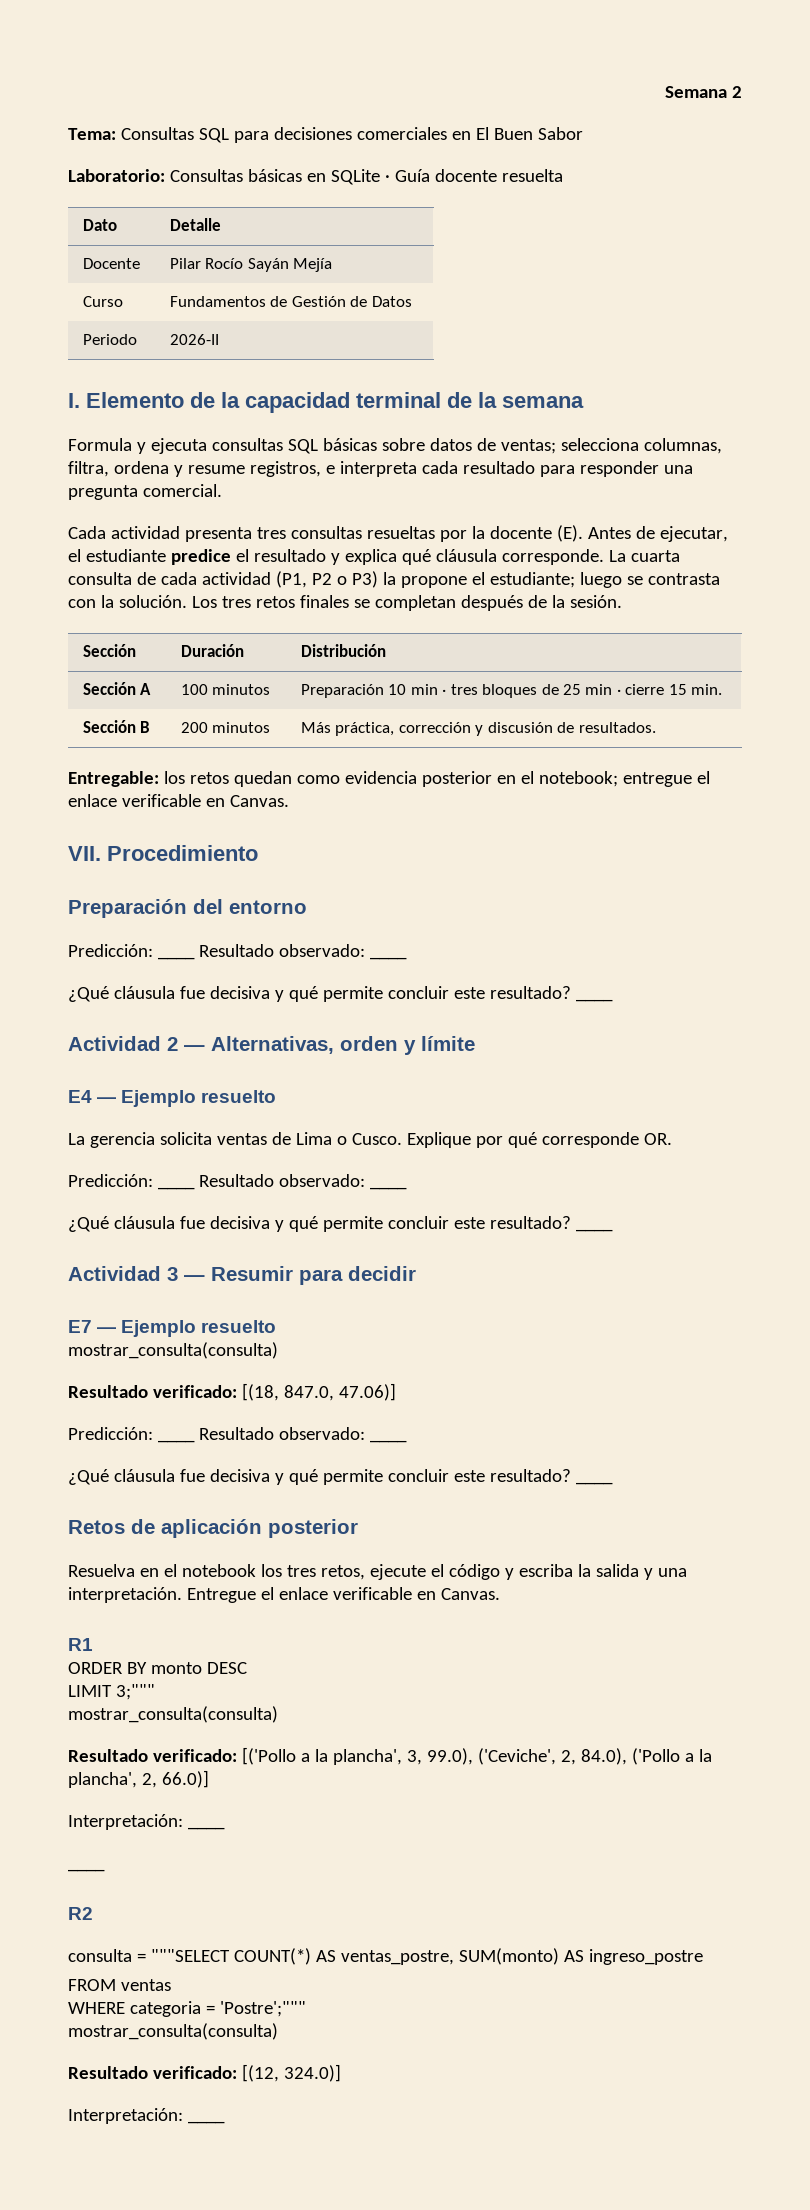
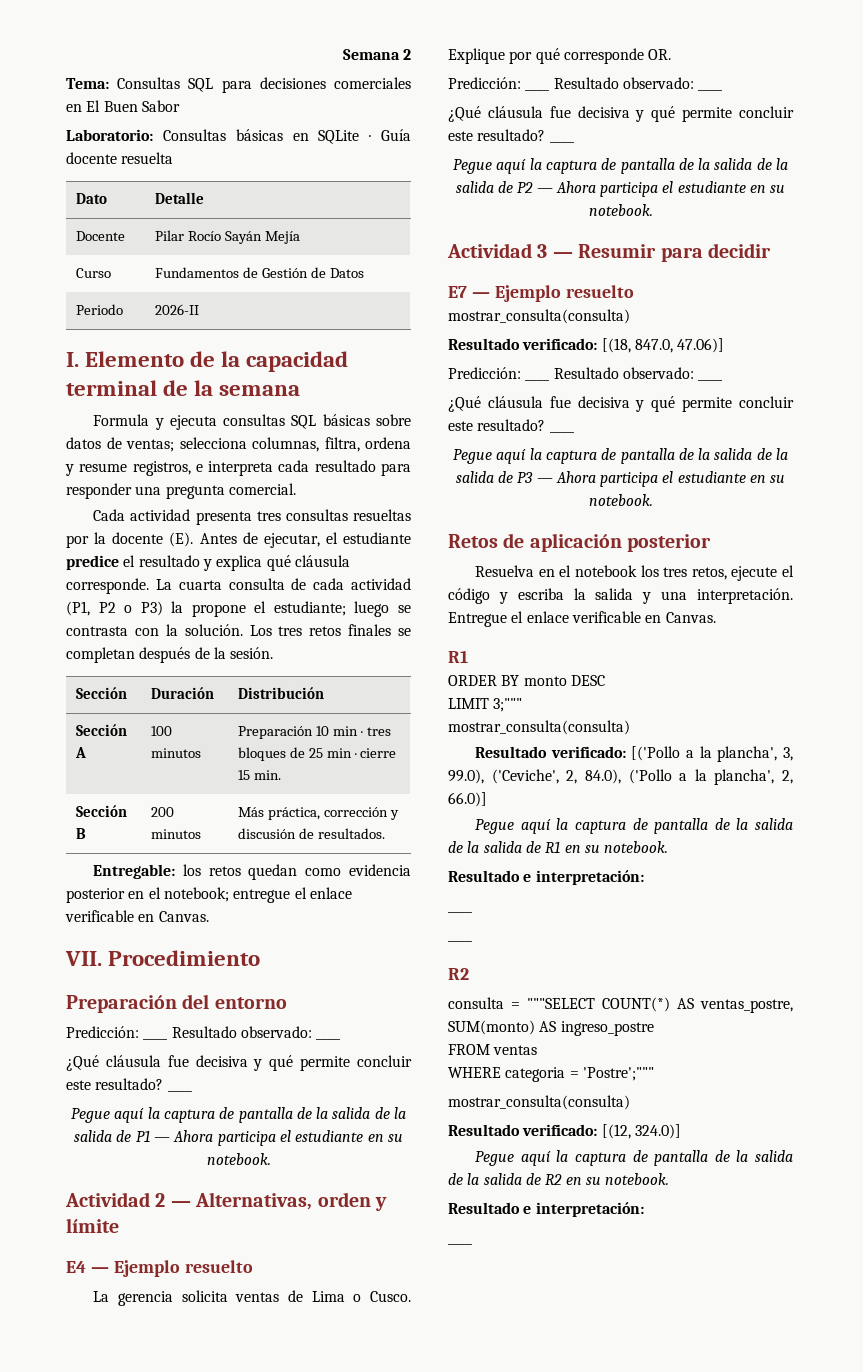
+ Pegue aquí la captura de pantalla de la salida de la salida de P1 — Ahora participa el estudiante en su notebook.
+ Pegue aquí la captura de pantalla de la salida de la salida de P2 — Ahora participa el estudiante en su notebook.
+ Pegue aquí la captura de pantalla de la salida de la salida de P3 — Ahora participa el estudiante en su notebook.
  Resultado verificado: [('Pollo a la plancha', 3, 99.0), ('Ceviche', 2, 84.0), ('Pollo a la plancha', 2, 66.0)]
- Interpretación: ____
+ Pegue aquí la captura de pantalla de la salida de la salida de R1 en su notebook.
+ Resultado e interpretación:
+ ____
  Resultado verificado: [(12, 324.0)]
- Interpretación: ____
+ Pegue aquí la captura de pantalla de la salida de la salida de R2 en su notebook.
+ Resultado e interpretación:
+ ____

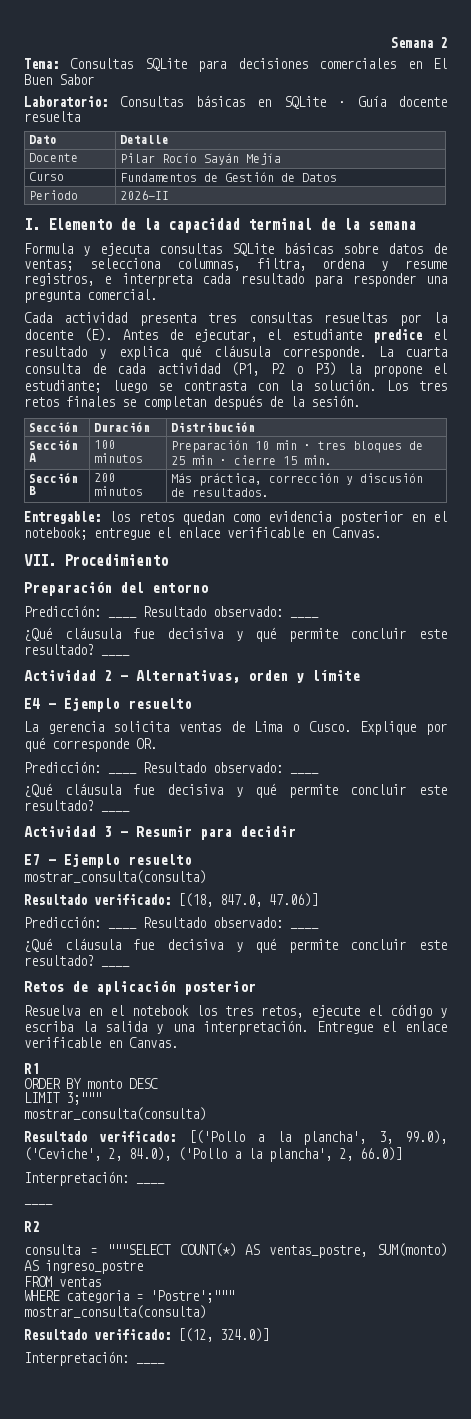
- Tema: Consultas SQL para decisiones comerciales en El Buen Sabor
+ Tema: Consultas SQLite para decisiones comerciales en El Buen Sabor
- Formula y ejecuta consultas SQL básicas sobre datos de ventas; selecciona columnas, filtra, ordena y resume registros, e interpreta cada resultado para responder una pregunta comercial.
+ Formula y ejecuta consultas SQLite básicas sobre datos de ventas; selecciona columnas, filtra, ordena y resume registros, e interpreta cada resultado para responder una pregunta comercial.
- Pegue aquí la captura de pantalla de la salida de la salida de P1 — Ahora participa el estudiante en su notebook.
- Pegue aquí la captura de pantalla de la salida de la salida de P2 — Ahora participa el estudiante en su notebook.
- Pegue aquí la captura de pantalla de la salida de la salida de P3 — Ahora participa el estudiante en su notebook.
  Resultado verificado: [('Pollo a la plancha', 3, 99.0), ('Ceviche', 2, 84.0), ('Pollo a la plancha', 2, 66.0)]
- Pegue aquí la captura de pantalla de la salida de la salida de R1 en su notebook.
- Resultado e interpretación:
- ____
+ Interpretación: ____
  Resultado verificado: [(12, 324.0)]
- Pegue aquí la captura de pantalla de la salida de la salida de R2 en su notebook.
- Resultado e interpretación:
- ____
+ Interpretación: ____

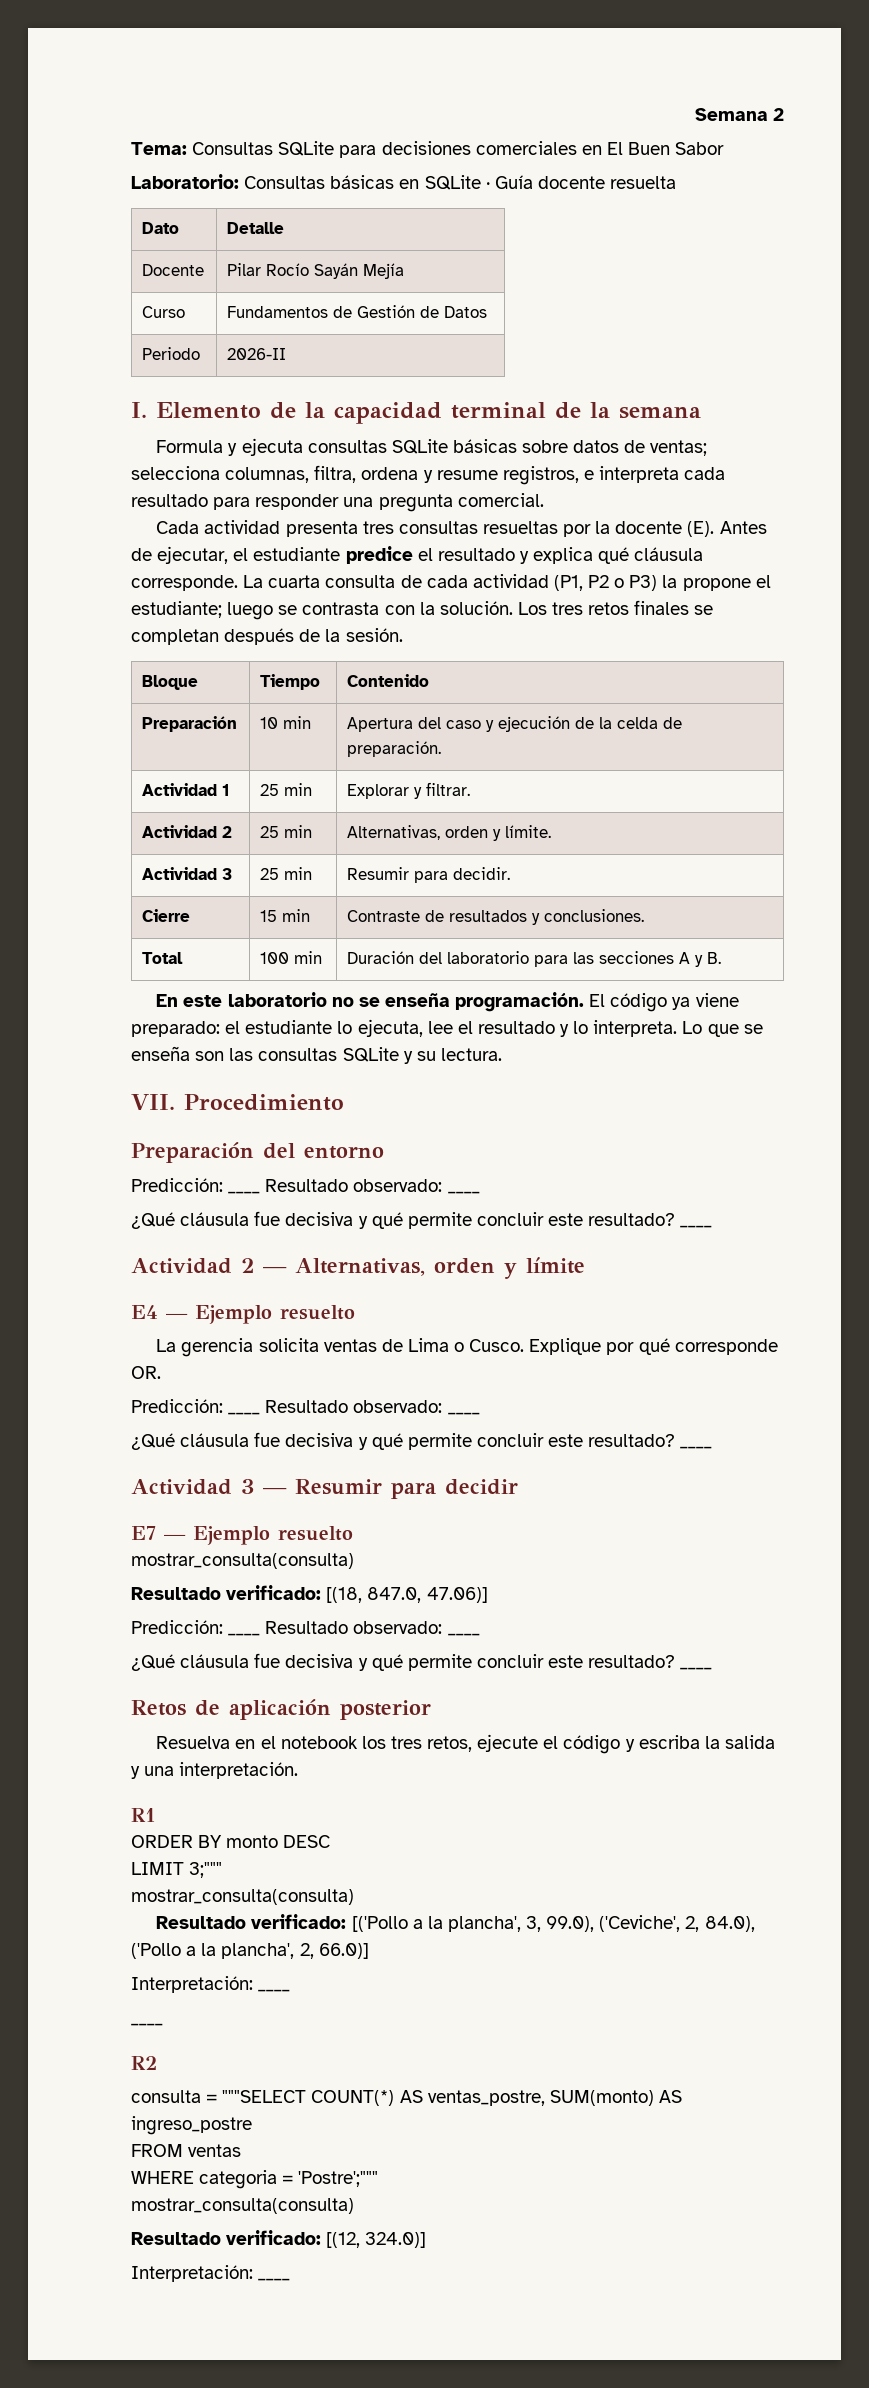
- Sección | Duración | Distribución
- Sección A | 100 minutos | Preparación 10 min · tres bloques de 25 min · cierre 15 min.
- Sección B | 200 minutos | Más práctica, corrección y discusión de resultados.
- Entregable: los retos quedan como evidencia posterior en el notebook; entregue el enlace verificable en Canvas.
+ Bloque | Tiempo | Contenido
+ Preparación | 10 min | Apertura del caso y ejecución de la celda de preparación.
+ Actividad 1 | 25 min | Explorar y filtrar.
+ Actividad 2 | 25 min | Alternativas, orden y límite.
+ Actividad 3 | 25 min | Resumir para decidir.
+ Cierre | 15 min | Contraste de resultados y conclusiones.
+ Total | 100 min | Duración del laboratorio para las secciones A y B.
+ En este laboratorio no se enseña programación. El código ya viene preparado: el estudiante lo ejecuta, lee el resultado y lo interpreta. Lo que se enseña son las consultas SQLite y su lectura.
- Entregue el enlace verificable en Canvas.

